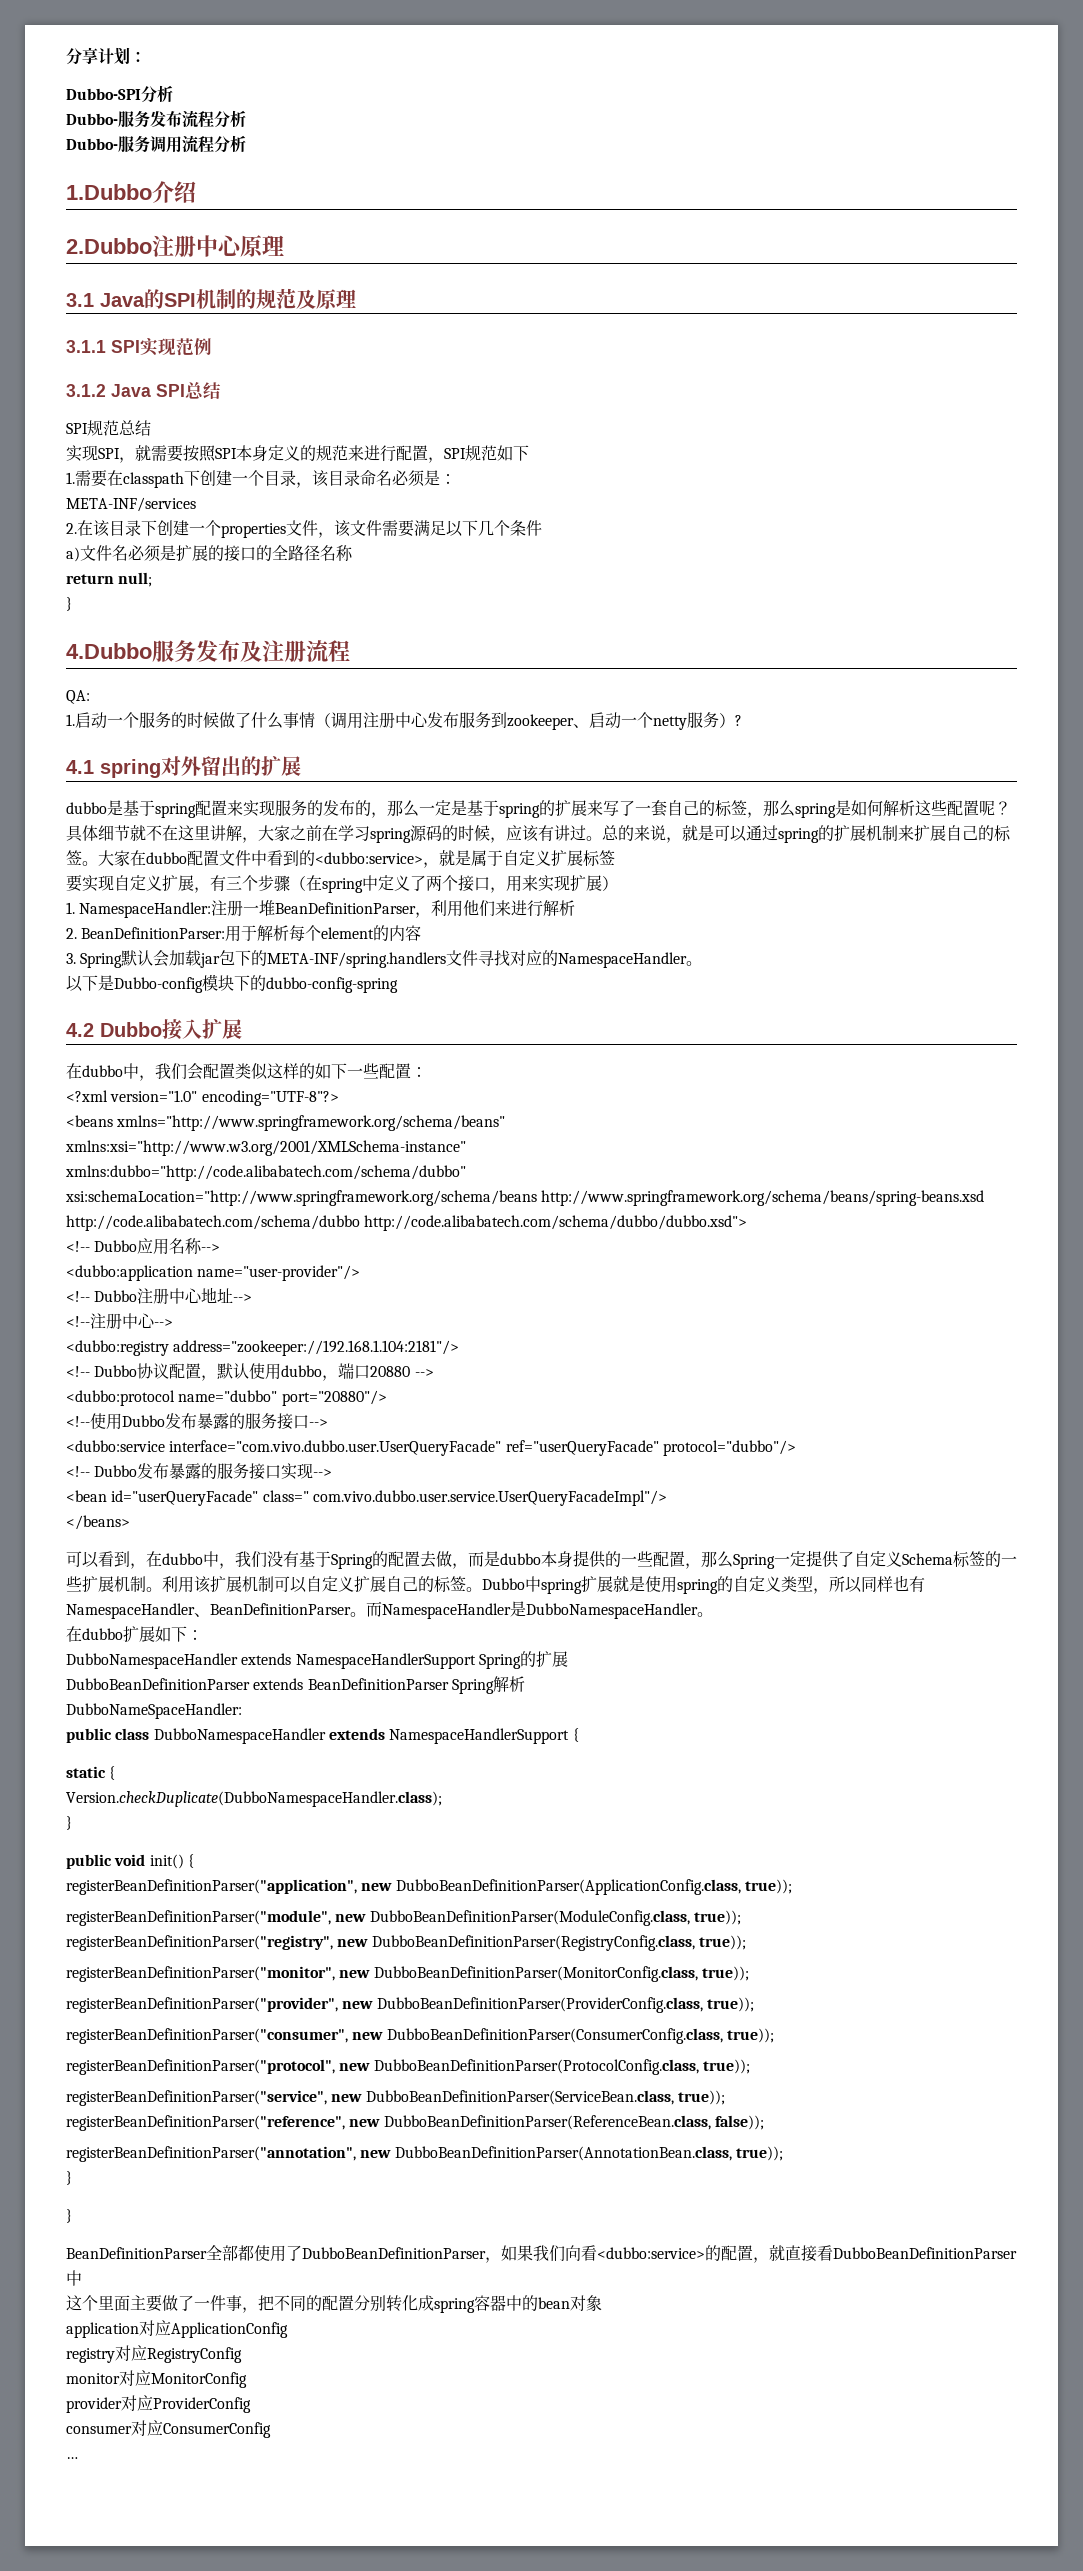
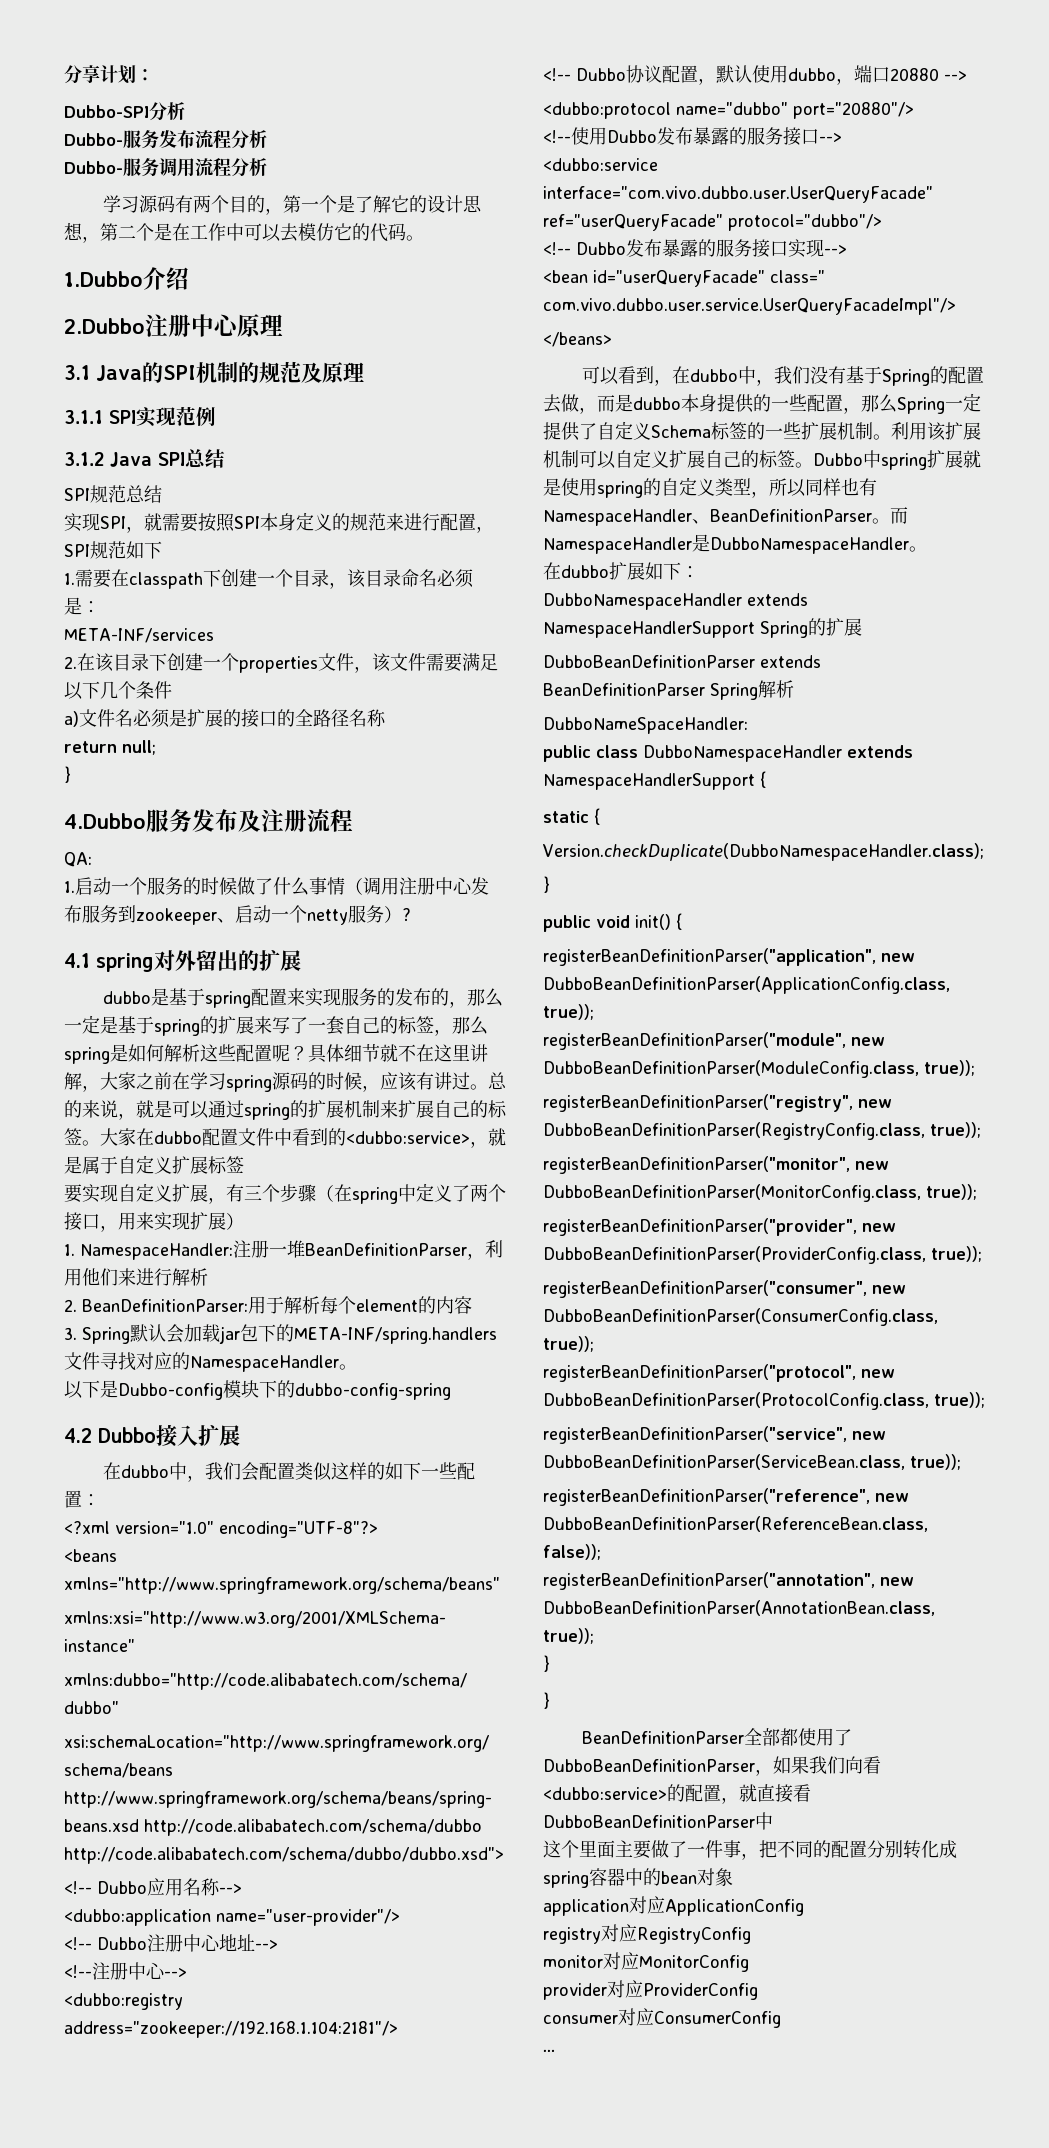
+ 学习源码有两个目的，第一个是了解它的设计思想，第二个是在工作中可以去模仿它的代码。

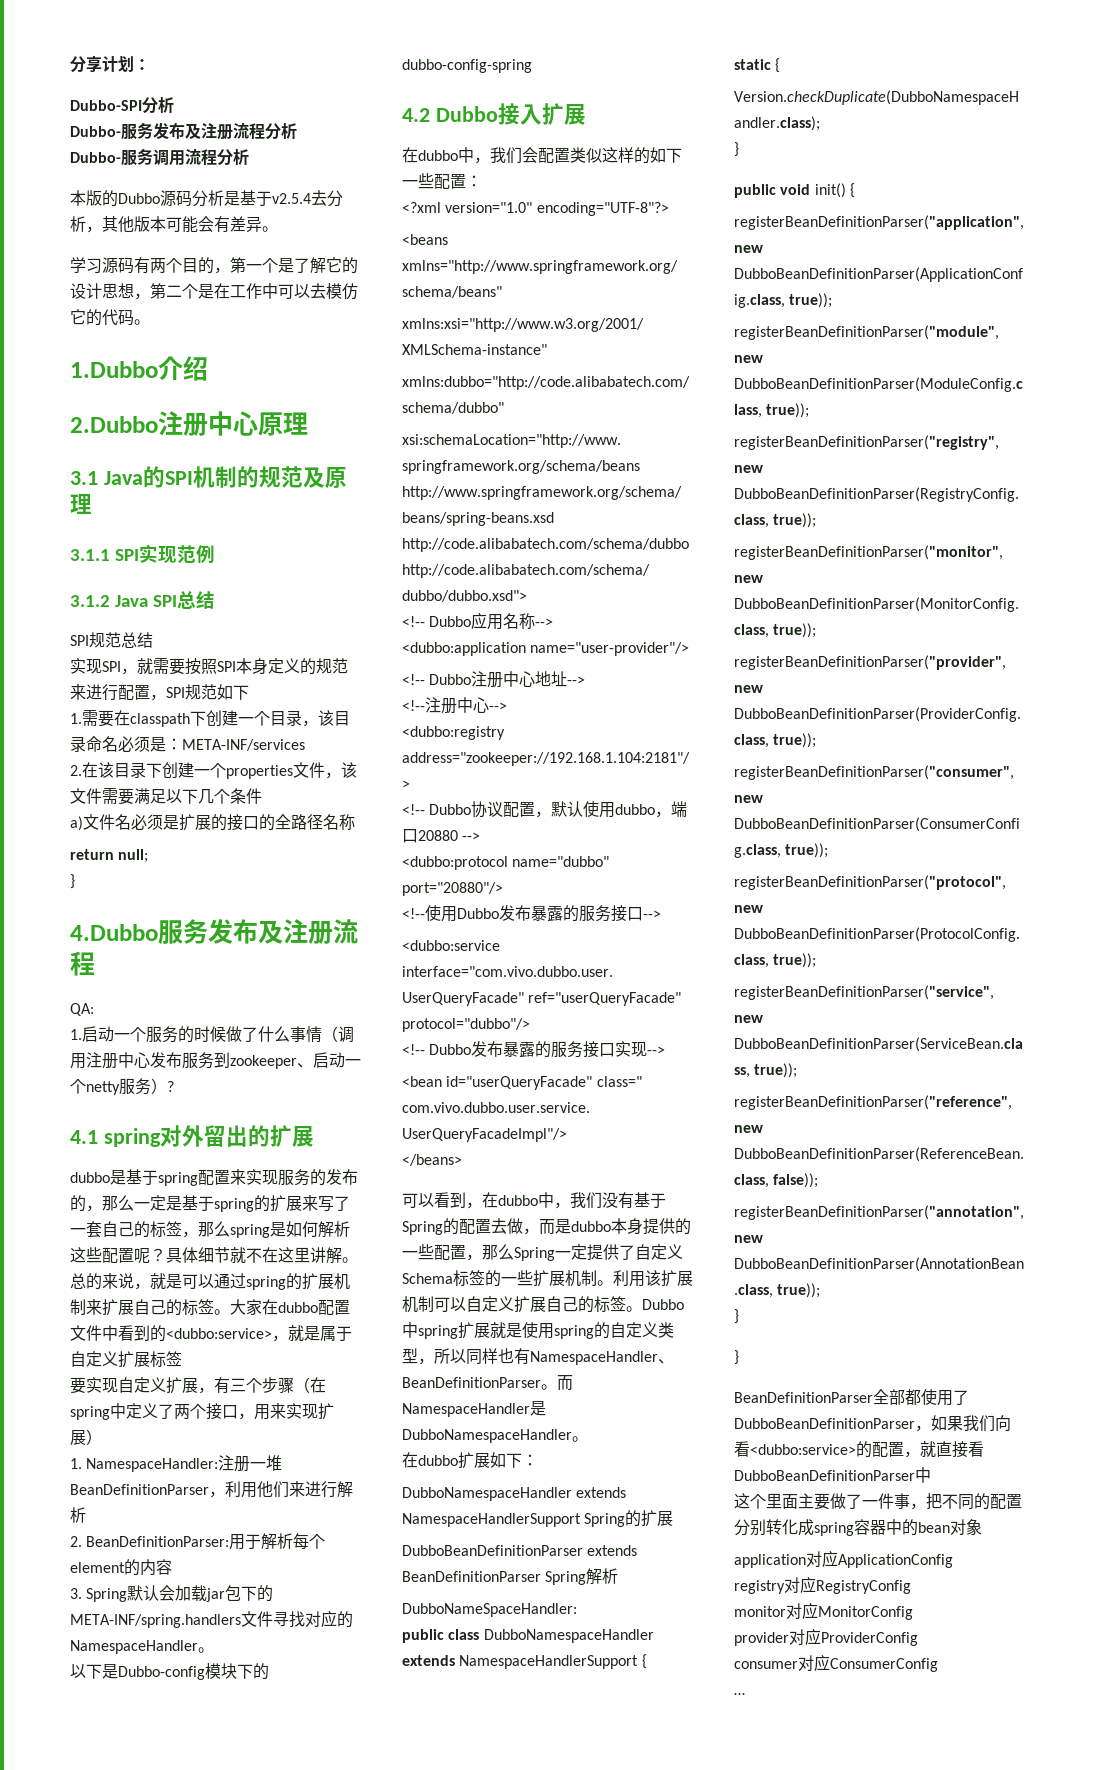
- Dubbo-服务发布流程分析
+ Dubbo-服务发布及注册流程分析
+ 本版的Dubbo源码分析是基于v2.5.4去分析，其他版本可能会有差异。
- 1.需要在classpath下创建一个目录，该目录命名必须是：
- META-INF/services
+ 1.需要在classpath下创建一个目录，该目录命名必须是：META-INF/services
- 具体细节就不在这里讲解，大家之前在学习spring源码的时候，应该有讲过。
+ 具体细节就不在这里讲解。

